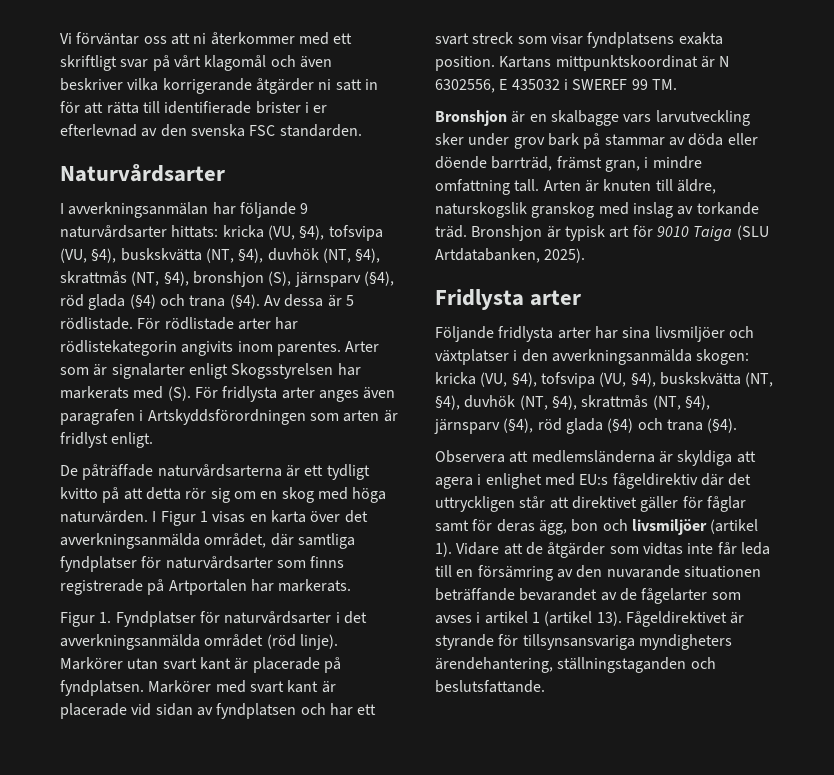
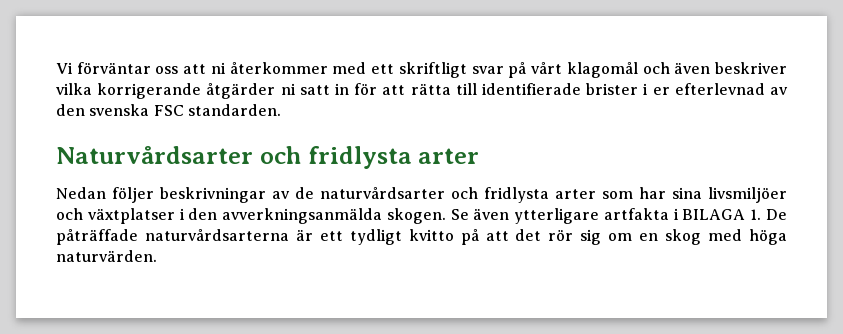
- Naturvårdsarter
- I avverkningsanmälan har följande 9 naturvårdsarter hittats: kricka (VU, §4), tofsvipa (VU, §4), buskskvätta (NT, §4), duvhök (NT, §4), skrattmås (NT, §4), bronshjon (S), järnsparv (§4), röd glada (§4) och trana (§4). Av dessa är 5 rödlistade. För rödlistade arter har rödlistekategorin angivits inom parentes. Arter som är signalarter enligt Skogsstyrelsen har markerats med (S). För fridlysta arter anges även paragrafen i Artskyddsförordningen som arten är fridlyst enligt.
- De påträffade naturvårdsarterna är ett tydligt kvitto på att detta rör sig om en skog med höga naturvärden. I Figur 1 visas en karta över det avverkningsanmälda området, där samtliga fyndplatser för naturvårdsarter som finns registrerade på Artportalen har markerats.
- Figur 1. Fyndplatser för naturvårdsarter i det avverkningsanmälda området (röd linje). Markörer utan svart kant är placerade på fyndplatsen. Markörer med svart kant är placerade vid sidan av fyndplatsen och har ett svart streck som visar fyndplatsens exakta position. Kartans mittpunktskoordinat är N 6302556, E 435032 i SWEREF 99 TM.
- Bronshjon är en skalbagge vars larvutveckling sker under grov bark på stammar av döda eller döende barrträd, främst gran, i mindre omfattning tall. Arten är knuten till äldre, naturskogslik granskog med inslag av torkande träd. Bronshjon är typisk art för 9010 Taiga (SLU Artdatabanken, 2025).
- Fridlysta arter
- Följande fridlysta arter har sina livsmiljöer och växtplatser i den avverkningsanmälda skogen: kricka (VU, §4), tofsvipa (VU, §4), buskskvätta (NT, §4), duvhök (NT, §4), skrattmås (NT, §4), järnsparv (§4), röd glada (§4) och trana (§4).
- Observera att medlemsländerna är skyldiga att agera i enlighet med EU:s fågeldirektiv där det uttryckligen står att direktivet gäller för fåglar samt för deras ägg, bon och livsmiljöer (artikel 1). Vidare att de åtgärder som vidtas inte får leda till en försämring av den nuvarande situationen beträffande bevarandet av de fågelarter som avses i artikel 1 (artikel 13). Fågeldirektivet är styrande för tillsynsansvariga myndigheters ärendehantering, ställningstaganden och beslutsfattande.
+ Naturvårdsarter och fridlysta arter
+ Nedan följer beskrivningar av de naturvårdsarter och fridlysta arter som har sina livsmiljöer och växtplatser i den avverkningsanmälda skogen. Se även ytterligare artfakta i BILAGA 1. De påträffade naturvårdsarterna är ett tydligt kvitto på att det rör sig om en skog med höga naturvärden.

